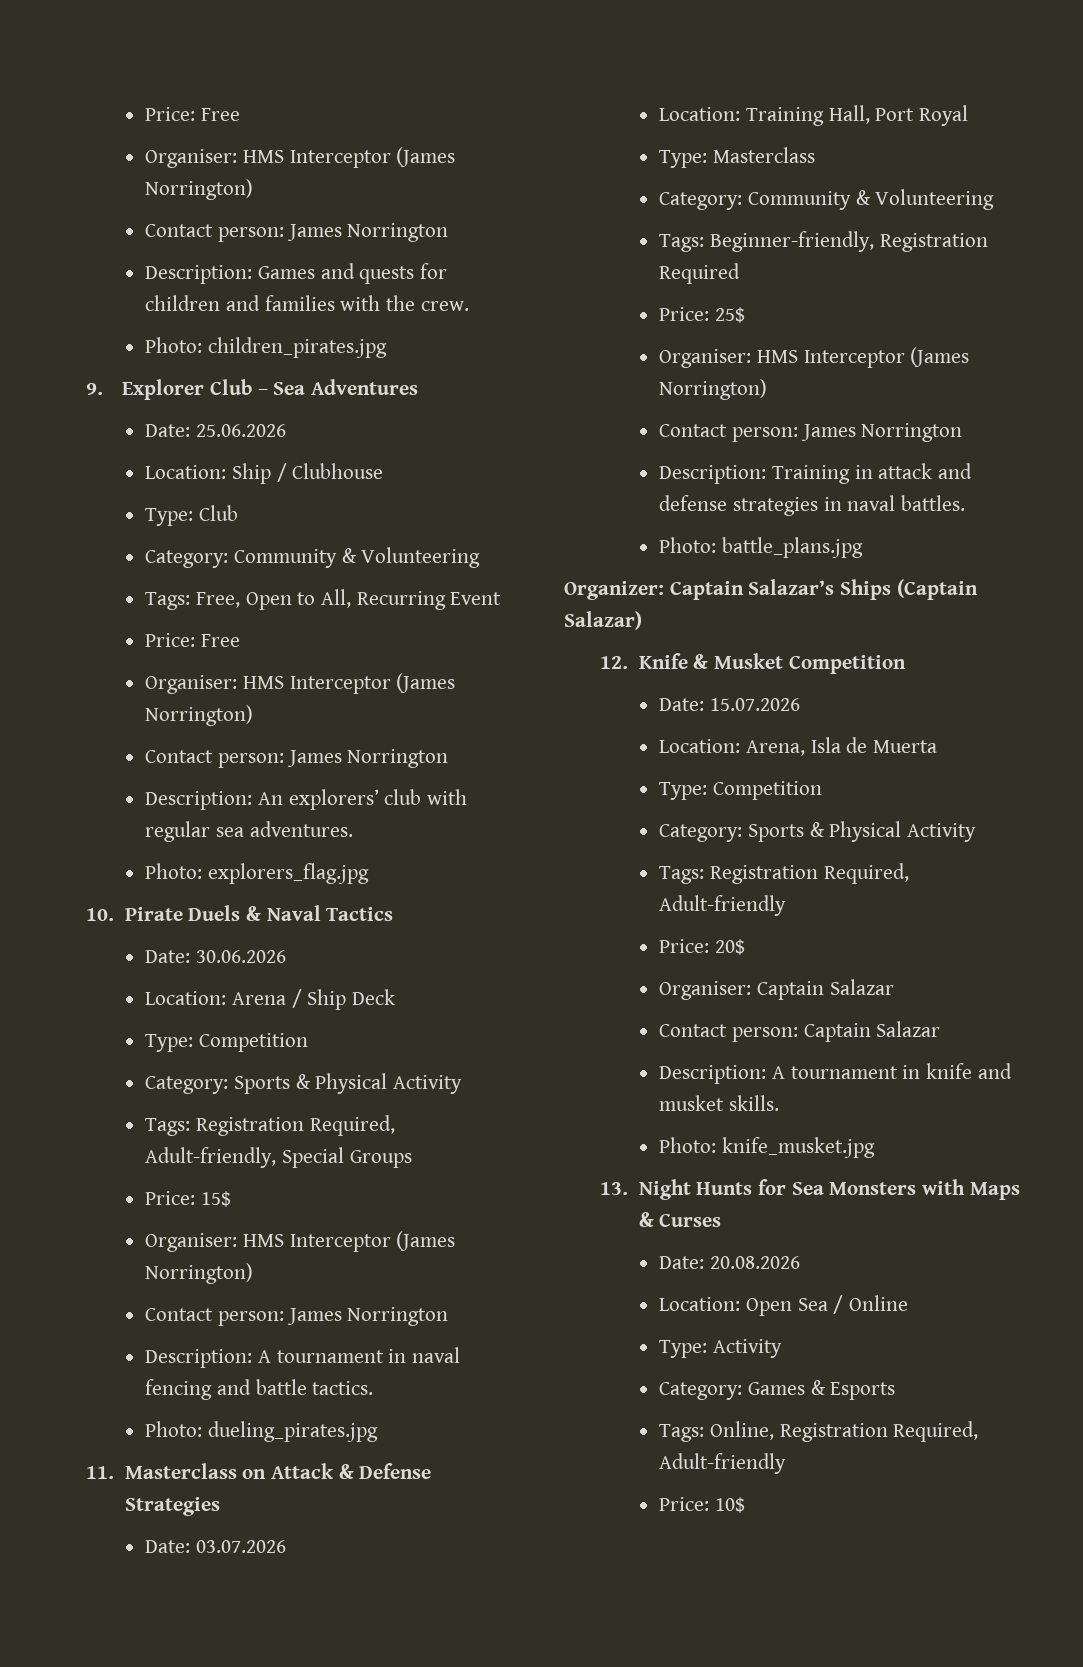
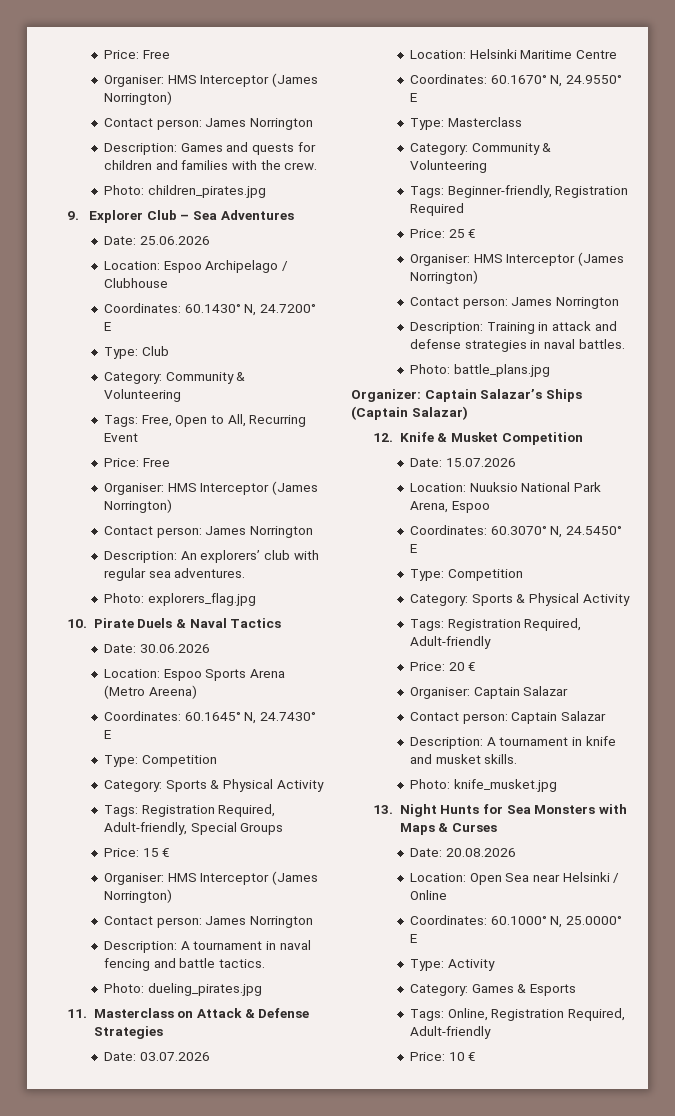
- Location: Ship / Clubhouse
+ Location: Espoo Archipelago / Clubhouse
+ Coordinates: 60.1430° N, 24.7200° E
- Location: Arena / Ship Deck
+ Location: Espoo Sports Arena (Metro Areena)
+ Coordinates: 60.1645° N, 24.7430° E
- Price: 15$
+ Price: 15 €
- Location: Training Hall, Port Royal
+ Location: Helsinki Maritime Centre
+ Coordinates: 60.1670° N, 24.9550° E
- Price: 25$
+ Price: 25 €
- Location: Arena, Isla de Muerta
+ Location: Nuuksio National Park Arena, Espoo
+ Coordinates: 60.3070° N, 24.5450° E
- Price: 20$
+ Price: 20 €
- Location: Open Sea / Online
+ Location: Open Sea near Helsinki / Online
+ Coordinates: 60.1000° N, 25.0000° E
- Price: 10$
+ Price: 10 €

